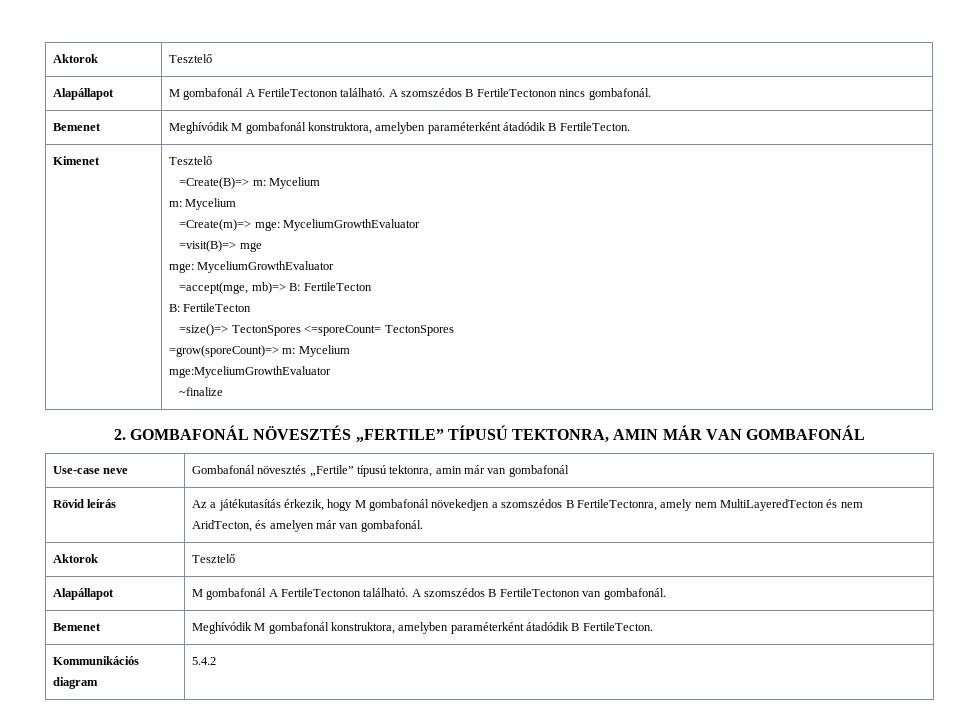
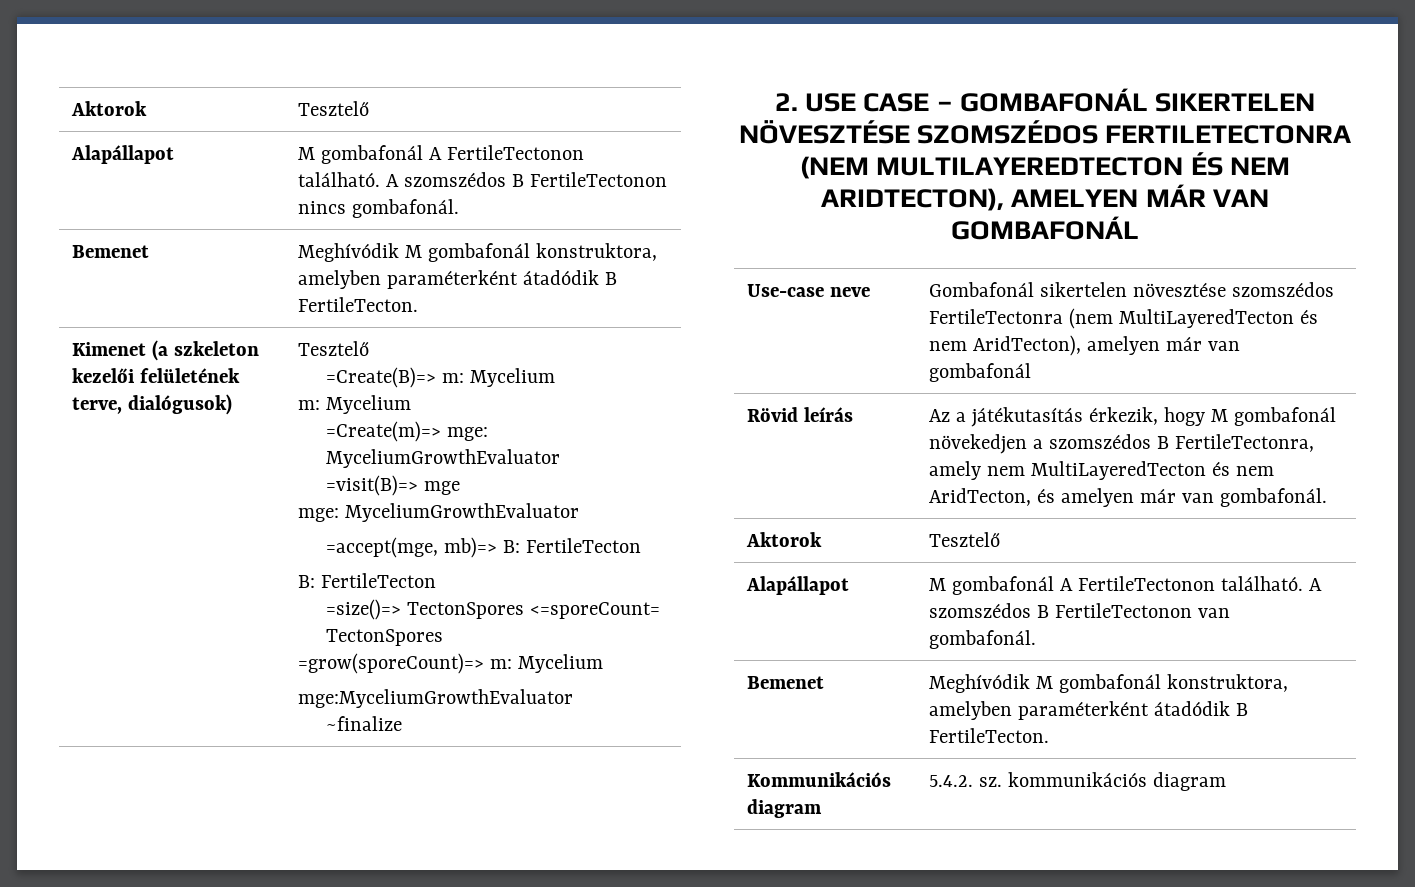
- Kimenet | Tesztelő
+ Kimenet (a szkeleton kezelői felületének terve, dialógusok) | Tesztelő
- 2. GOMBAFONÁL NÖVESZTÉS „FERTILE” TÍPUSÚ TEKTONRA, AMIN MÁR VAN GOMBAFONÁL
+ 2. USE CASE – GOMBAFONÁL SIKERTELEN NÖVESZTÉSE SZOMSZÉDOS FERTILETECTONRA (NEM MULTILAYEREDTECTON ÉS NEM ARIDTECTON), AMELYEN MÁR VAN GOMBAFONÁL
- Use-case neve | Gombafonál növesztés „Fertile” típusú tektonra, amin már van gombafonál
+ Use-case neve | Gombafonál sikertelen növesztése szomszédos FertileTectonra (nem MultiLayeredTecton és nem AridTecton), amelyen már van gombafonál
- Kommunikációs diagram | 5.4.2
+ Kommunikációs diagram | 5.4.2. sz. kommunikációs diagram

